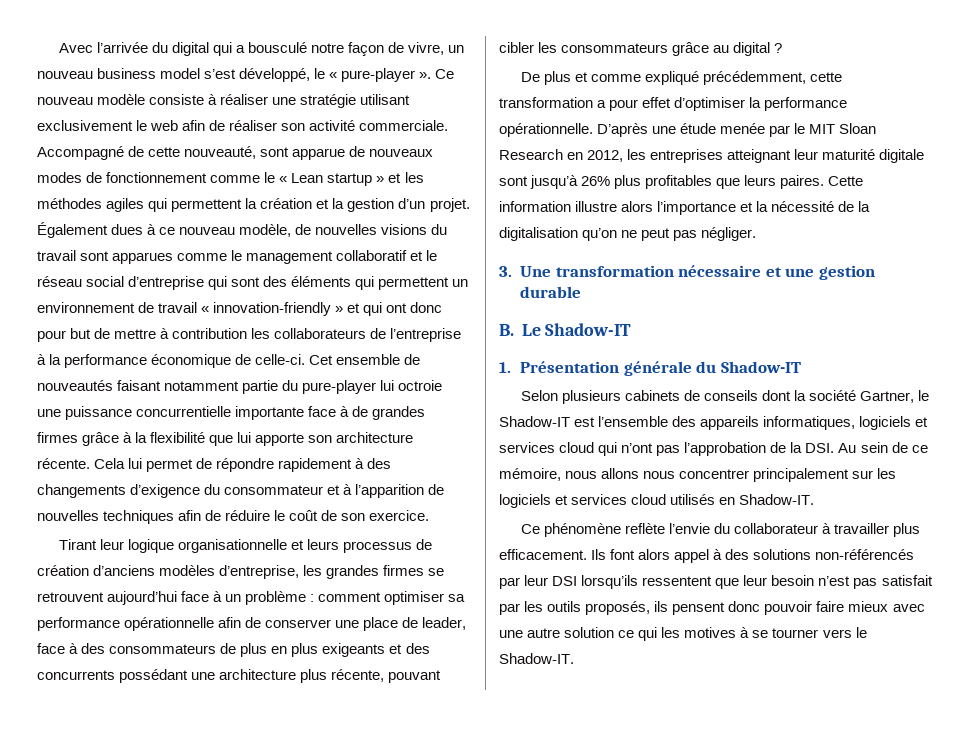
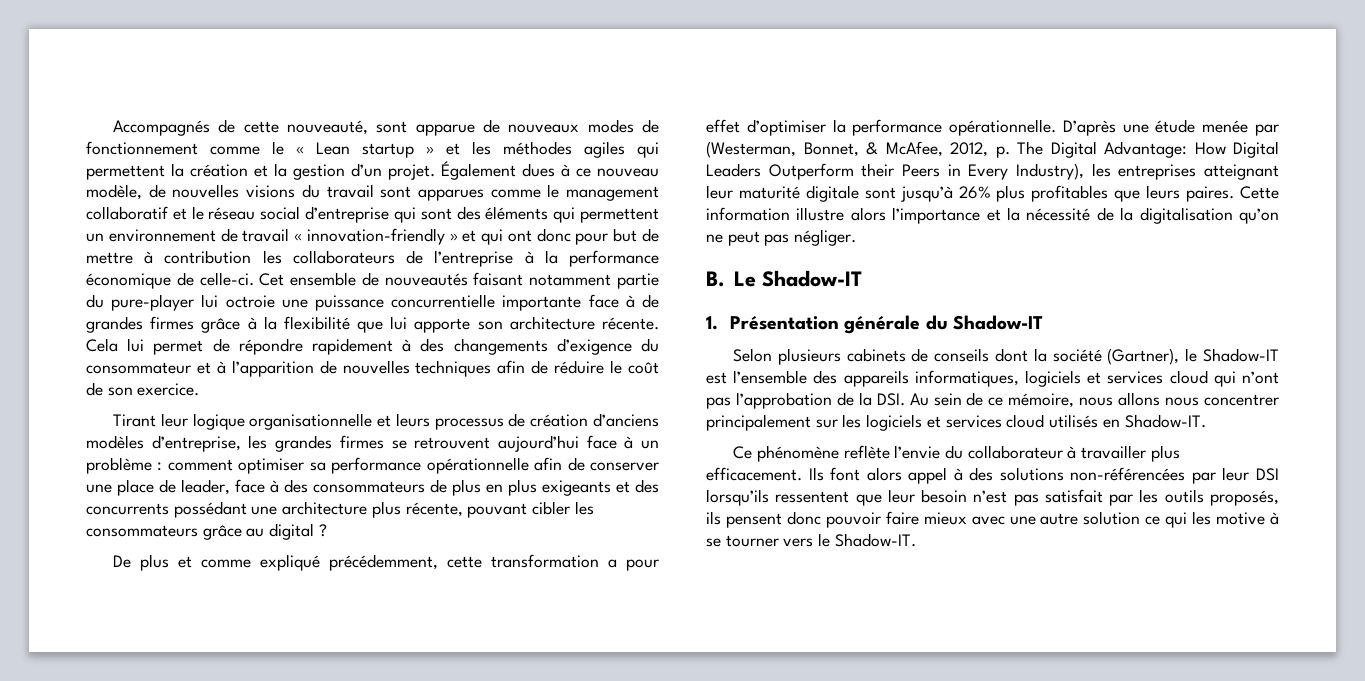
- Avec l’arrivée du digital qui a bousculé notre façon de vivre, un nouveau business model s’est développé, le « pure-player ». Ce nouveau modèle consiste à réaliser une stratégie utilisant exclusivement le web afin de réaliser son activité commerciale. Accompagné de cette nouveauté, sont apparue de nouveaux modes de fonctionnement comme le « Lean startup » et les méthodes agiles qui permettent la création et la gestion d’un projet.
+ Accompagnés de cette nouveauté, sont apparue de nouveaux modes de fonctionnement comme le « Lean startup » et les méthodes agiles qui permettent la création et la gestion d’un projet.
- D’après une étude menée par le MIT Sloan Research en 2012, les entreprises atteignant leur maturité digitale sont jusqu’à 26% plus profitables que leurs paires.
+ D’après une étude menée par (Westerman, Bonnet, & McAfee, 2012, p. The Digital Advantage: How Digital Leaders Outperform their Peers in Every Industry), les entreprises atteignant leur maturité digitale sont jusqu’à 26% plus profitables que leurs paires.
- 3. Une transformation nécessaire et une gestion durable
- Selon plusieurs cabinets de conseils dont la société Gartner, le Shadow-IT est l’ensemble des appareils informatiques, logiciels et services cloud qui n’ont pas l’approbation de la DSI. Au sein de ce mémoire, nous allons nous concentrer principalement sur les logiciels et services cloud utilisés en Shadow-IT.
+ Selon plusieurs cabinets de conseils dont la société (Gartner), le Shadow-IT est l’ensemble des appareils informatiques, logiciels et services cloud qui n’ont pas l’approbation de la DSI. Au sein de ce mémoire, nous allons nous concentrer principalement sur les logiciels et services cloud utilisés en Shadow-IT.
- Ils font alors appel à des solutions non-référencés par leur DSI lorsqu’ils ressentent que leur besoin n’est pas satisfait par les outils proposés, ils pensent donc pouvoir faire mieux avec une autre solution ce qui les motives à se tourner vers le Shadow-IT.
+ Ils font alors appel à des solutions non-référencées par leur DSI lorsqu’ils ressentent que leur besoin n’est pas satisfait par les outils proposés, ils pensent donc pouvoir faire mieux avec une autre solution ce qui les motive à se tourner vers le Shadow-IT.

